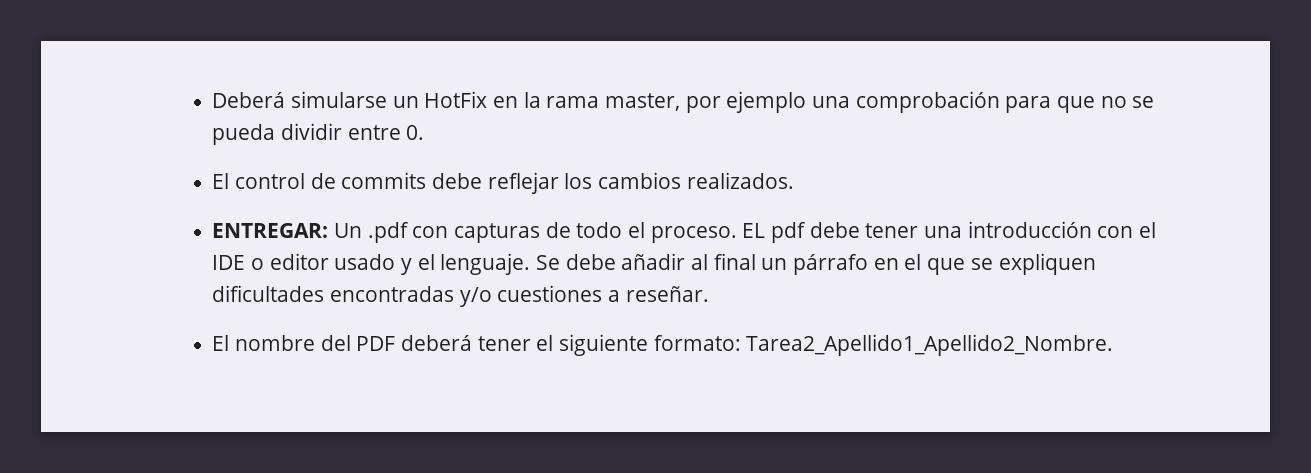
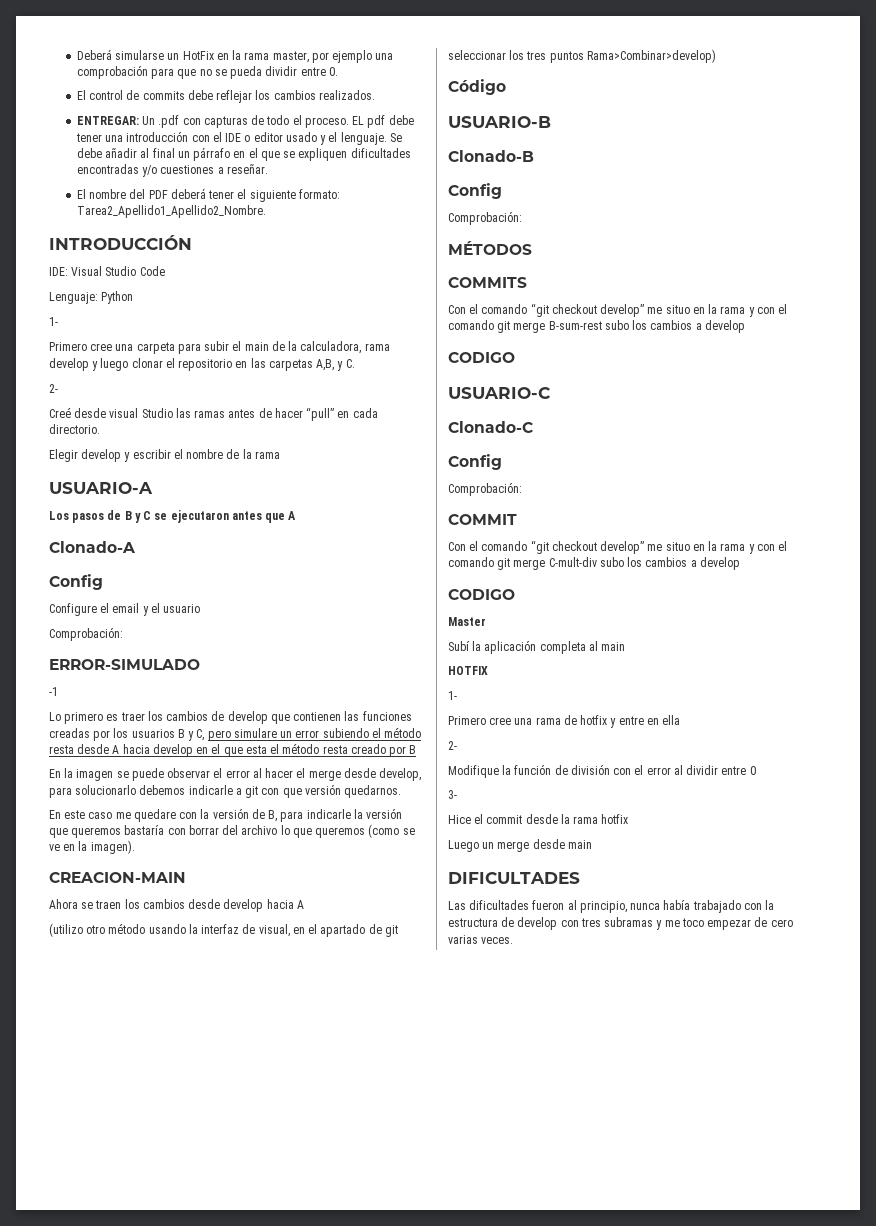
+ INTRODUCCIÓN
+ IDE: Visual Studio Code
+ Lenguaje: Python
+ 1-
+ Primero cree una carpeta para subir el main de la calculadora, rama develop y luego clonar el repositorio en las carpetas A,B, y C.
+ 2-
+ Creé desde visual Studio las ramas antes de hacer “pull” en cada directorio.
+ Elegir develop y escribir el nombre de la rama
+ USUARIO-A
+ Los pasos de B y C se ejecutaron antes que A
+ Clonado-A
+ Config
+ Configure el email y el usuario
+ Comprobación:
+ ERROR-SIMULADO
+ -1
+ Lo primero es traer los cambios de develop que contienen las funciones creadas por los usuarios B y C, pero simulare un error subiendo el método resta desde A hacia develop en el que esta el método resta creado por B
+ En la imagen se puede observar el error al hacer el merge desde develop, para solucionarlo debemos indicarle a git con que versión quedarnos.
+ En este caso me quedare con la versión de B, para indicarle la versión que queremos bastaría con borrar del archivo lo que queremos (como se ve en la imagen).
+ CREACION-MAIN
+ Ahora se traen los cambios desde develop hacia A
+ (utilizo otro método usando la interfaz de visual, en el apartado de git seleccionar los tres puntos Rama>Combinar>develop)
+ Código
+ USUARIO-B
+ Clonado-B
+ Config
+ Comprobación:
+ MÉTODOS
+ COMMITS
+ Con el comando “git checkout develop” me situo en la rama y con el comando git merge B-sum-rest subo los cambios a develop
+ CODIGO
+ USUARIO-C
+ Clonado-C
+ Config
+ Comprobación:
+ COMMIT
+ Con el comando “git checkout develop” me situo en la rama y con el comando git merge C-mult-div subo los cambios a develop
+ CODIGO
+ Master
+ Subí la aplicación completa al main
+ HOTFIX
+ 1-
+ Primero cree una rama de hotfix y entre en ella
+ 2-
+ Modifique la función de división con el error al dividir entre 0
+ 3-
+ Hice el commit desde la rama hotfix
+ Luego un merge desde main
+ DIFICULTADES
+ Las dificultades fueron al principio, nunca había trabajado con la estructura de develop con tres subramas y me toco empezar de cero varias veces.

